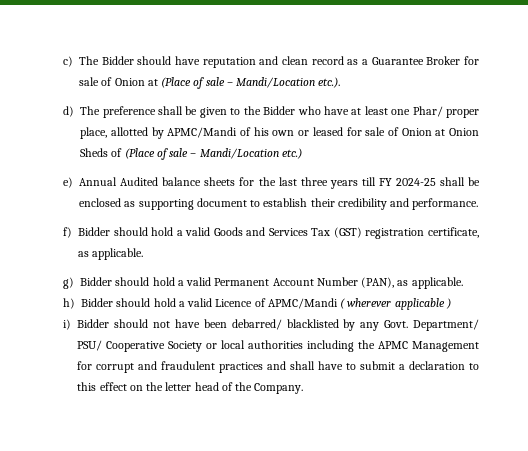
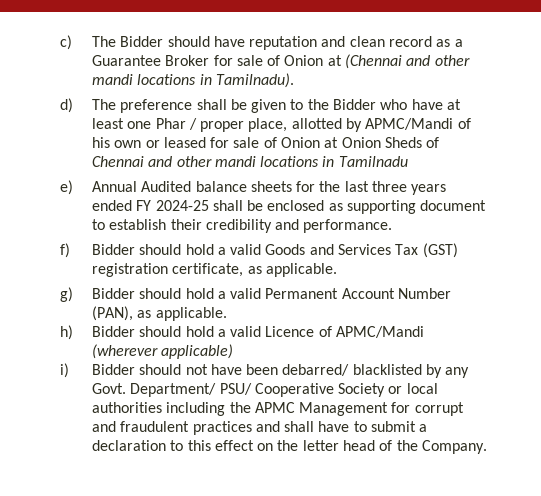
- c) The Bidder should have reputation and clean record as a Guarantee Broker for sale of Onion at (Place of sale – Mandi/Location etc.).
+ c) The Bidder should have reputation and clean record as a Guarantee Broker for sale of Onion at (Chennai and other mandi locations in Tamilnadu).
- d) The preference shall be given to the Bidder who have at least one Phar/ proper place, allotted by APMC/Mandi of his own or leased for sale of Onion at Onion Sheds of (Place of sale – Mandi/Location etc.)
+ d) The preference shall be given to the Bidder who have at least one Phar / proper place, allotted by APMC/Mandi of his own or leased for sale of Onion at Onion Sheds of Chennai and other mandi locations in Tamilnadu
- e) Annual Audited balance sheets for the last three years till FY 2024-25 shall be enclosed as supporting document to establish their credibility and performance.
+ e) Annual Audited balance sheets for the last three years ended FY 2024-25 shall be enclosed as supporting document to establish their credibility and performance.
- h) Bidder should hold a valid Licence of APMC/Mandi ( wherever applicable )
+ h) Bidder should hold a valid Licence of APMC/Mandi (wherever applicable)

